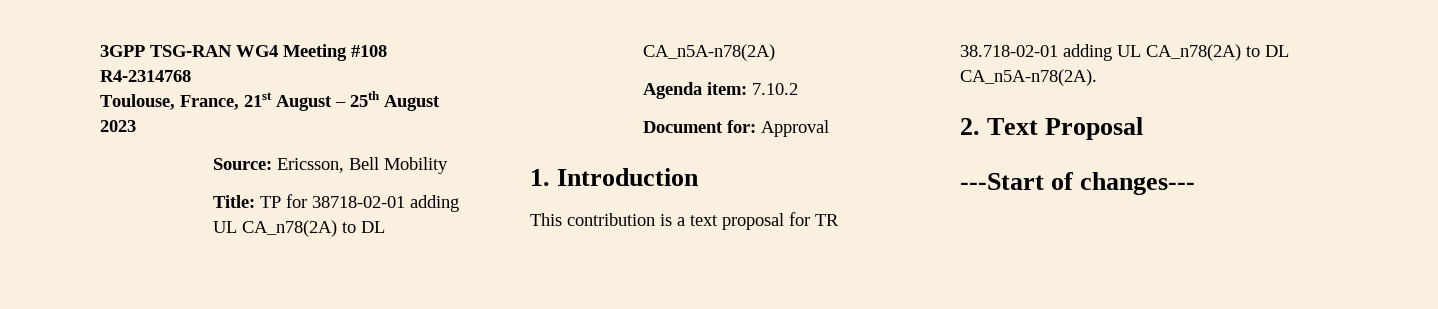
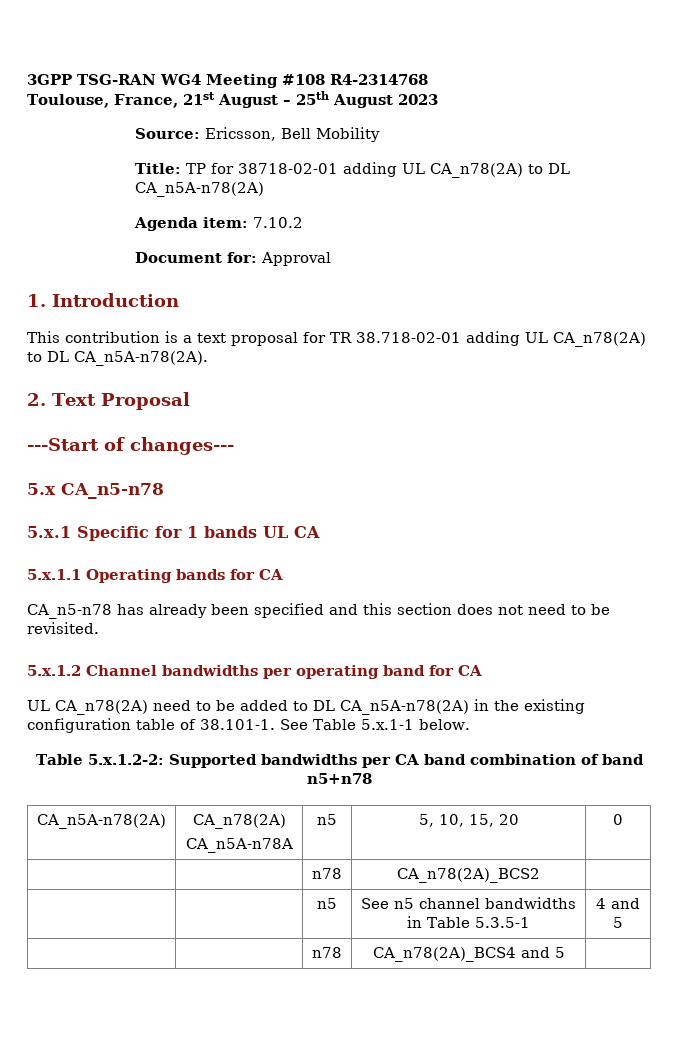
+ 5.x CA_n5-n78
+ 5.x.1 Specific for 1 bands UL CA
+ 5.x.1.1 Operating bands for CA
+ CA_n5-n78 has already been specified and this section does not need to be revisited.
+ 5.x.1.2 Channel bandwidths per operating band for CA
+ UL CA_n78(2A) need to be added to DL CA_n5A-n78(2A) in the existing configuration table of 38.101-1. See Table 5.x.1-1 below.
+ Table 5.x.1.2-2: Supported bandwidths per CA band combination of band n5+n78
+ CA_n5A-n78(2A) | CA_n78(2A)
+ CA_n5A-n78A | n5 | 5, 10, 15, 20 | 0
+ | | n78 | CA_n78(2A)_BCS2 |
+ | | n5 | See n5 channel bandwidths in Table 5.3.5-1 | 4 and 5
+ | | n78 | CA_n78(2A)_BCS4 and 5 |

